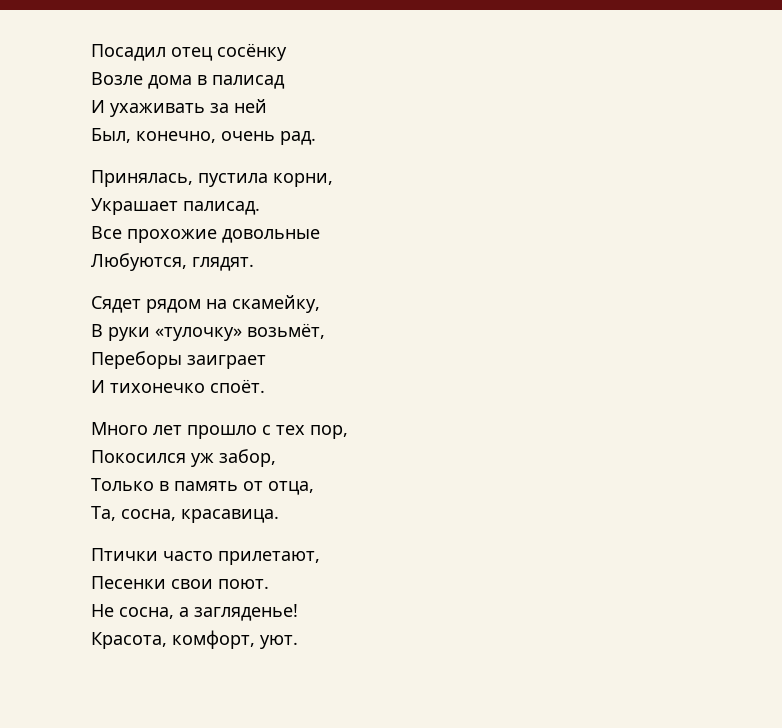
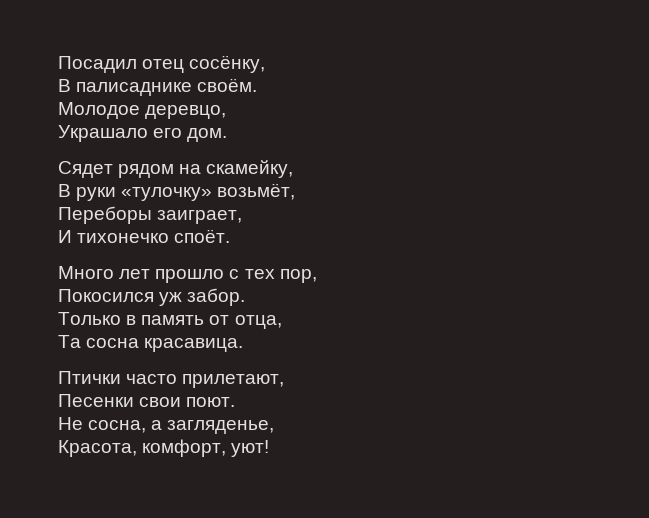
- Посадил отец сосёнку
- Возле дома в палисад
- И ухаживать за ней
- Был, конечно, очень рад.
- Принялась, пустила корни,
- Украшает палисад.
- Все прохожие довольные
- Любуются, глядят.
+ Посадил отец сосёнку,
+ В палисаднике своём.
+ Молодое деревцо,
+ Украшало его дом.
- Переборы заиграет
+ Переборы заиграет,
- Покосился уж забор,
+ Покосился уж забор.
- Та, сосна, красавица.
+ Та сосна красавица.
- Не сосна, а загляденье!
+ Не сосна, а загляденье,
- Красота, комфорт, уют.
+ Красота, комфорт, уют!

